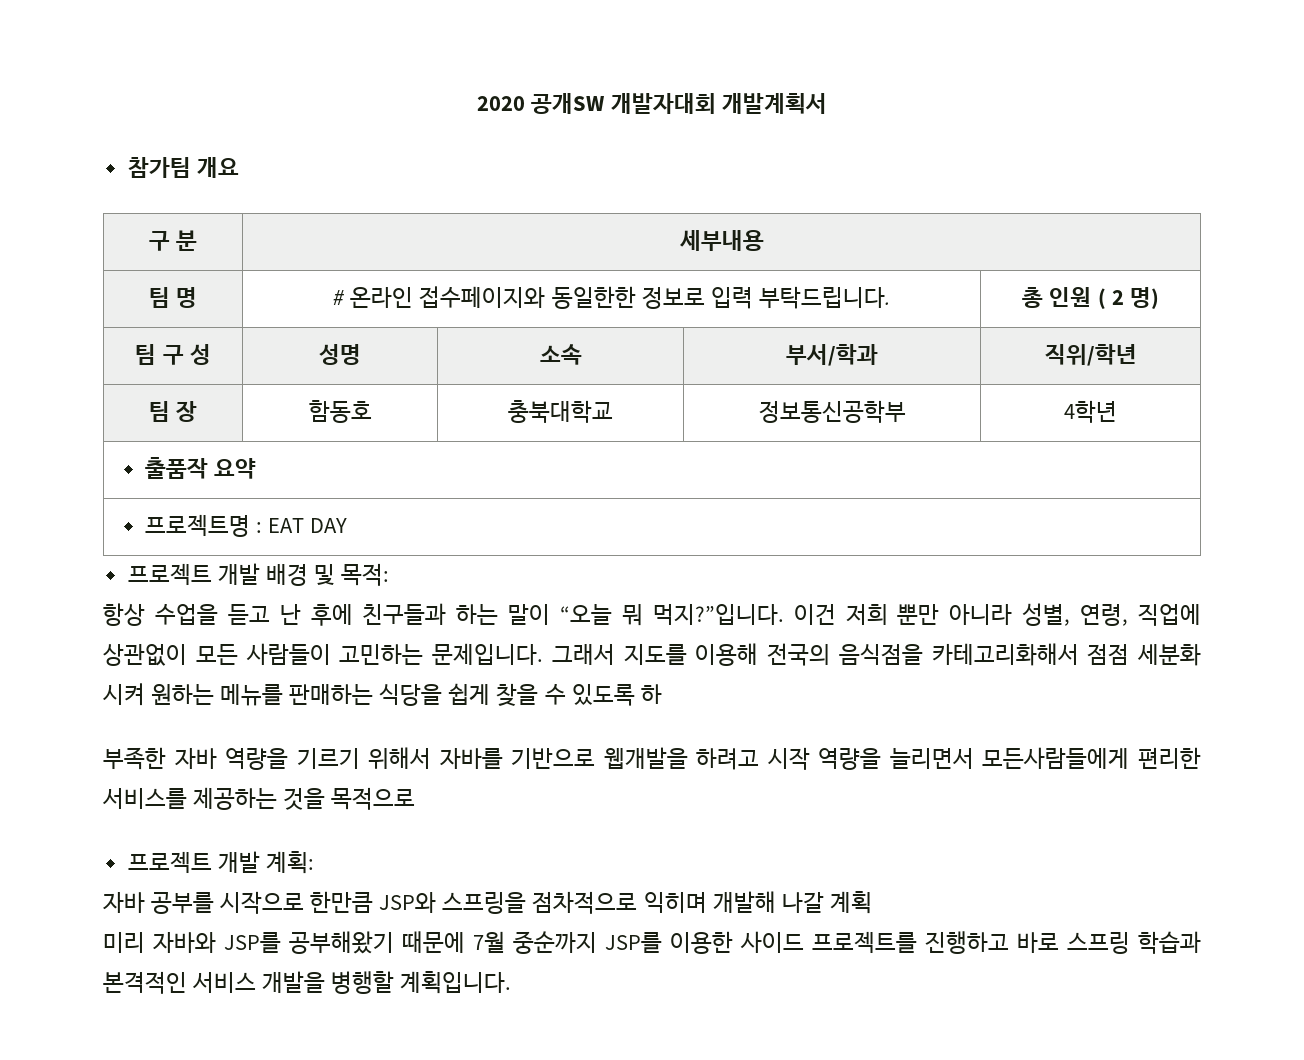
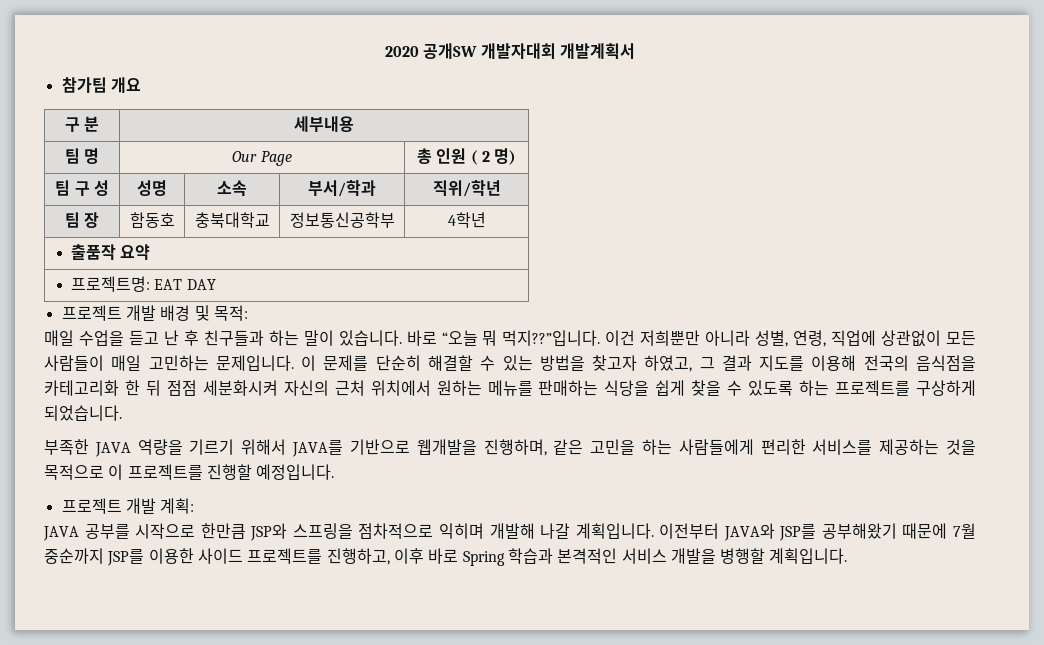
- 팀 명 | # 온라인 접수페이지와 동일한한 정보로 입력 부탁드립니다. | 총 인원 ( 2 명)
+ 팀 명 | Our Page | 총 인원 ( 2 명)
- 프로젝트명 : EAT DAY
+ 프로젝트명: EAT DAY
- 항상 수업을 듣고 난 후에 친구들과 하는 말이 “오늘 뭐 먹지?”입니다. 이건 저희 뿐만 아니라 성별, 연령, 직업에 상관없이 모든 사람들이 고민하는 문제입니다.
+ 매일 수업을 듣고 난 후 친구들과 하는 말이 있습니다. 바로 “오늘 뭐 먹지??”입니다. 이건 저희뿐만 아니라 성별, 연령, 직업에 상관없이 모든 사람들이 매일 고민하는 문제입니다.
- 그래서 지도를 이용해 전국의 음식점을 카테고리화해서 점점 세분화 시켜 원하는 메뉴를 판매하는 식당을 쉽게 찾을 수 있도록 하
+ 이 문제를 단순히 해결할 수 있는 방법을 찾고자 하였고, 그 결과 지도를 이용해 전국의 음식점을 카테고리화 한 뒤 점점 세분화시켜 자신의 근처 위치에서 원하는 메뉴를 판매하는 식당을 쉽게 찾을 수 있도록 하는 프로젝트를 구상하게 되었습니다.
- 부족한 자바 역량을 기르기 위해서 자바를 기반으로 웹개발을 하려고 시작 역량을 늘리면서 모든사람들에게 편리한 서비스를 제공하는 것을 목적으로
+ 부족한 JAVA 역량을 기르기 위해서 JAVA를 기반으로 웹개발을 진행하며, 같은 고민을 하는 사람들에게 편리한 서비스를 제공하는 것을 목적으로 이 프로젝트를 진행할 예정입니다.
- 자바 공부를 시작으로 한만큼 JSP와 스프링을 점차적으로 익히며 개발해 나갈 계획
- 미리 자바와 JSP를 공부해왔기 때문에 7월 중순까지 JSP를 이용한 사이드 프로젝트를 진행하고 바로 스프링 학습과 본격적인 서비스 개발을 병행할 계획입니다.
+ JAVA 공부를 시작으로 한만큼 JSP와 스프링을 점차적으로 익히며 개발해 나갈 계획입니다. 이전부터 JAVA와 JSP를 공부해왔기 때문에 7월 중순까지 JSP를 이용한 사이드 프로젝트를 진행하고, 이후 바로 Spring 학습과 본격적인 서비스 개발을 병행할 계획입니다.

